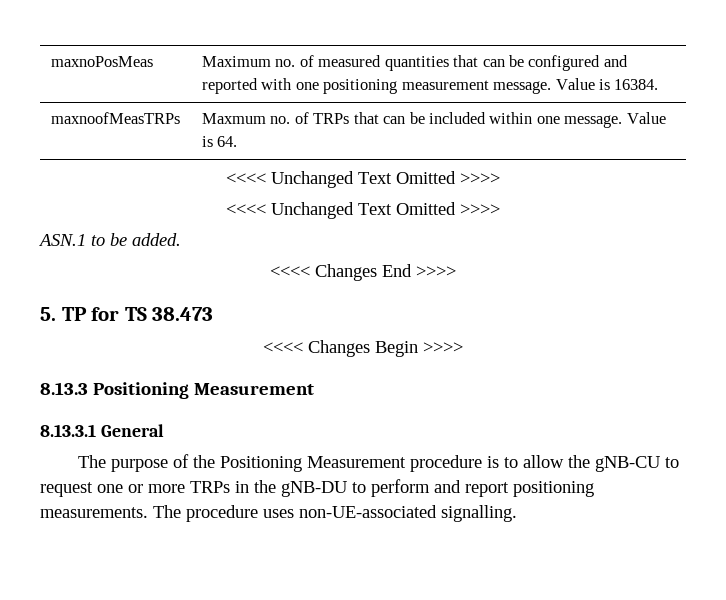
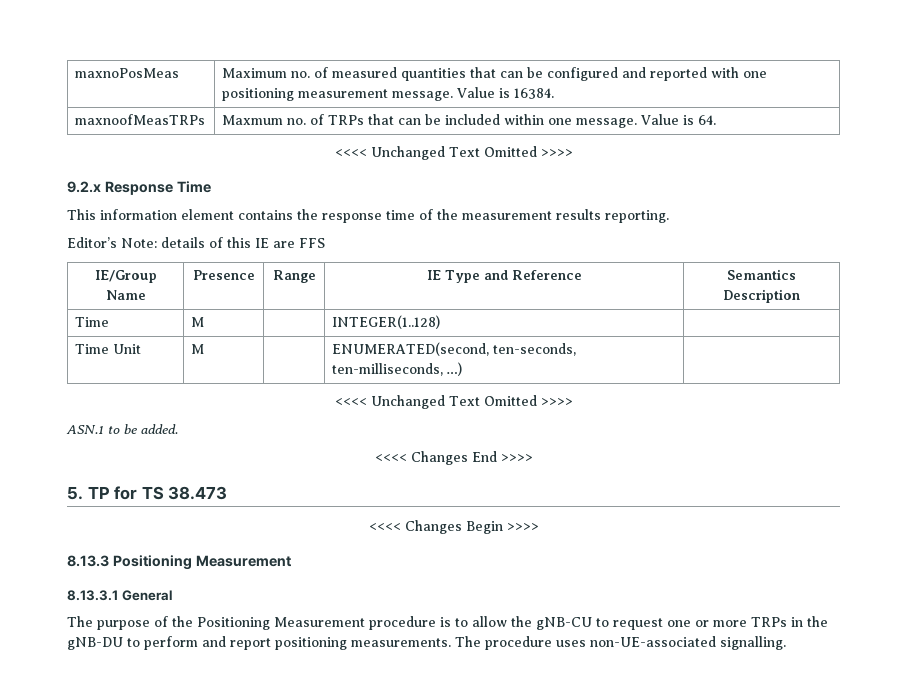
+ 9.2.x Response Time
+ This information element contains the response time of the measurement results reporting.
+ Editor’s Note: details of this IE are FFS
+ IE/Group Name | Presence | Range | IE Type and Reference | Semantics Description
+ Time | M | | INTEGER(1..128) |
+ Time Unit | M | | ENUMERATED(second, ten-seconds, ten-milliseconds, …) |

